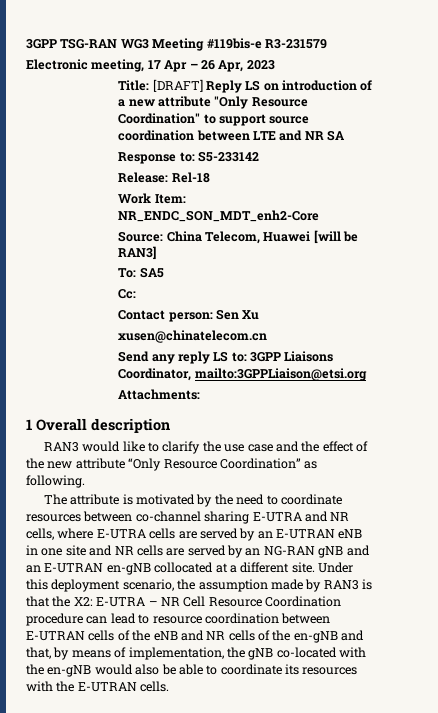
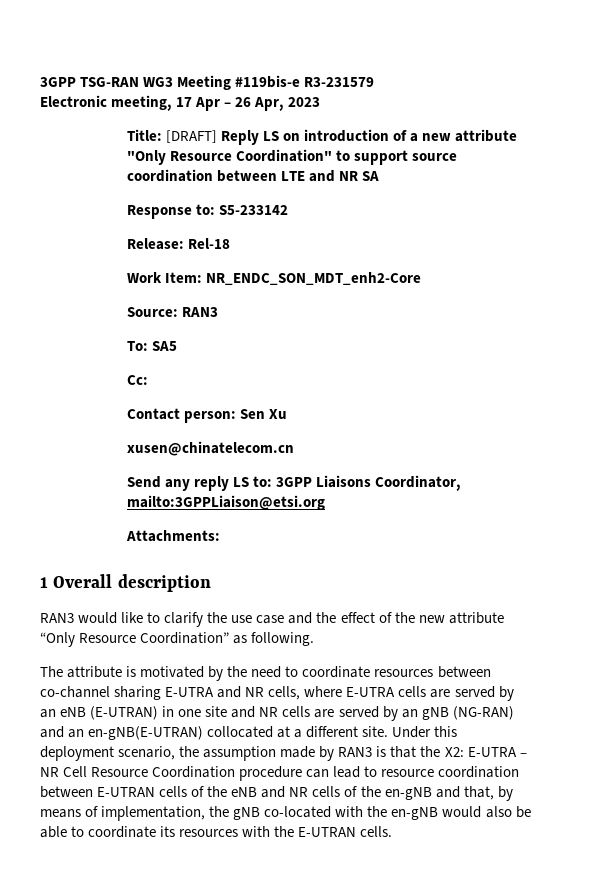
- Source: China Telecom, Huawei [will be RAN3]
+ Source: RAN3
- The attribute is motivated by the need to coordinate resources between co-channel sharing E-UTRA and NR cells, where E-UTRA cells are served by an E-UTRAN eNB in one site and NR cells are served by an NG-RAN gNB and an E-UTRAN en-gNB collocated at a different site.
+ The attribute is motivated by the need to coordinate resources between co-channel sharing E-UTRA and NR cells, where E-UTRA cells are served by an eNB (E-UTRAN) in one site and NR cells are served by an gNB (NG-RAN) and an en-gNB(E-UTRAN) collocated at a different site.

